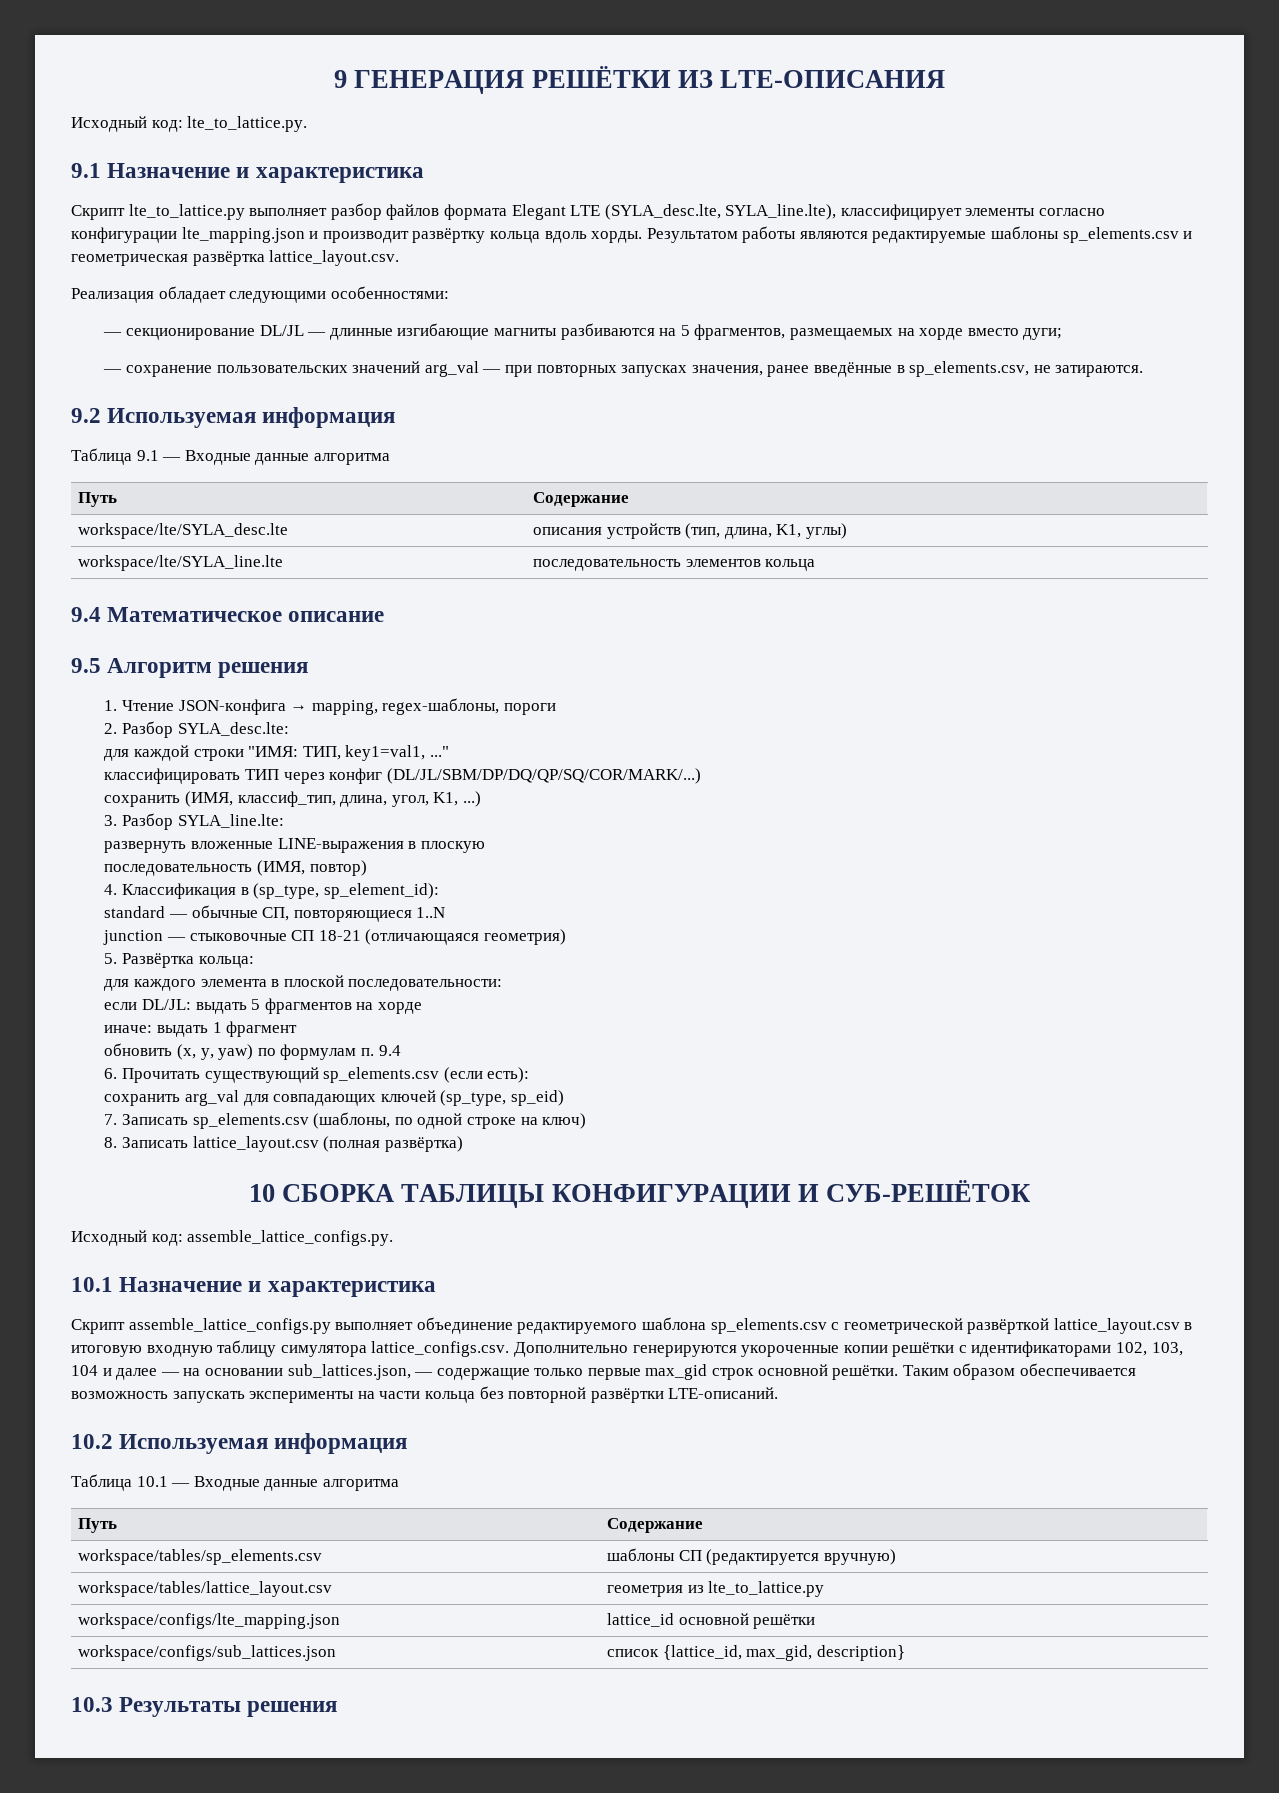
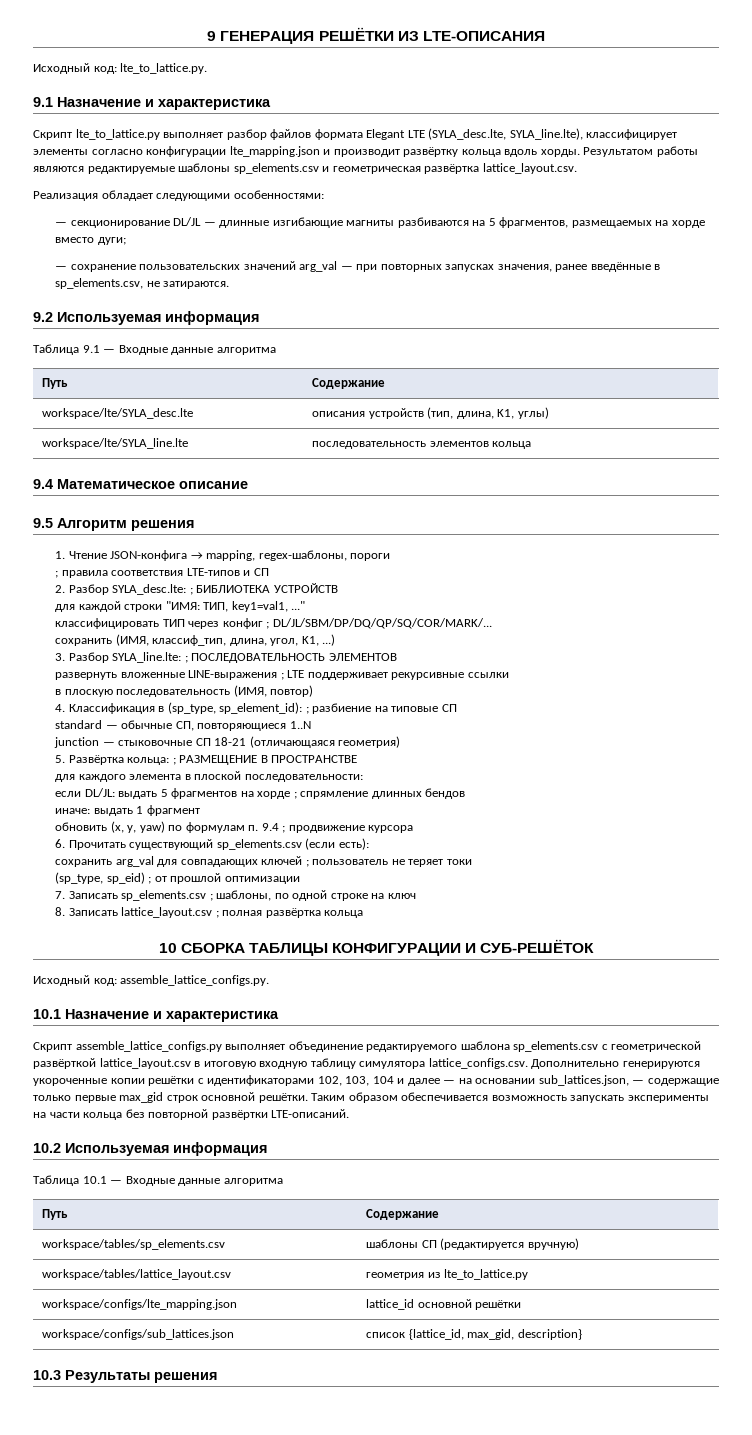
+ ; правила соответствия LTE-типов и СП
- 2. Разбор SYLA_desc.lte:
+ 2. Разбор SYLA_desc.lte: ; БИБЛИОТЕКА УСТРОЙСТВ
- классифицировать ТИП через конфиг (DL/JL/SBM/DP/DQ/QP/SQ/COR/MARK/...)
+ классифицировать ТИП через конфиг ; DL/JL/SBM/DP/DQ/QP/SQ/COR/MARK/...
- 3. Разбор SYLA_line.lte:
+ 3. Разбор SYLA_line.lte: ; ПОСЛЕДОВАТЕЛЬНОСТЬ ЭЛЕМЕНТОВ
- развернуть вложенные LINE-выражения в плоскую
- последовательность (ИМЯ, повтор)
+ развернуть вложенные LINE-выражения ; LTE поддерживает рекурсивные ссылки
+ в плоскую последовательность (ИМЯ, повтор)
- 4. Классификация в (sp_type, sp_element_id):
+ 4. Классификация в (sp_type, sp_element_id): ; разбиение на типовые СП
- 5. Развёртка кольца:
+ 5. Развёртка кольца: ; РАЗМЕЩЕНИЕ В ПРОСТРАНСТВЕ
- если DL/JL: выдать 5 фрагментов на хорде
+ если DL/JL: выдать 5 фрагментов на хорде ; спрямление длинных бендов
- обновить (x, y, yaw) по формулам п. 9.4
+ обновить (x, y, yaw) по формулам п. 9.4 ; продвижение курсора
- сохранить arg_val для совпадающих ключей (sp_type, sp_eid)
+ сохранить arg_val для совпадающих ключей ; пользователь не теряет токи
+ (sp_type, sp_eid) ; от прошлой оптимизации
- 7. Записать sp_elements.csv (шаблоны, по одной строке на ключ)
+ 7. Записать sp_elements.csv ; шаблоны, по одной строке на ключ
- 8. Записать lattice_layout.csv (полная развёртка)
+ 8. Записать lattice_layout.csv ; полная развёртка кольца

